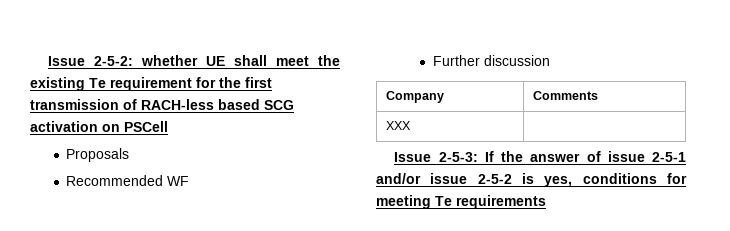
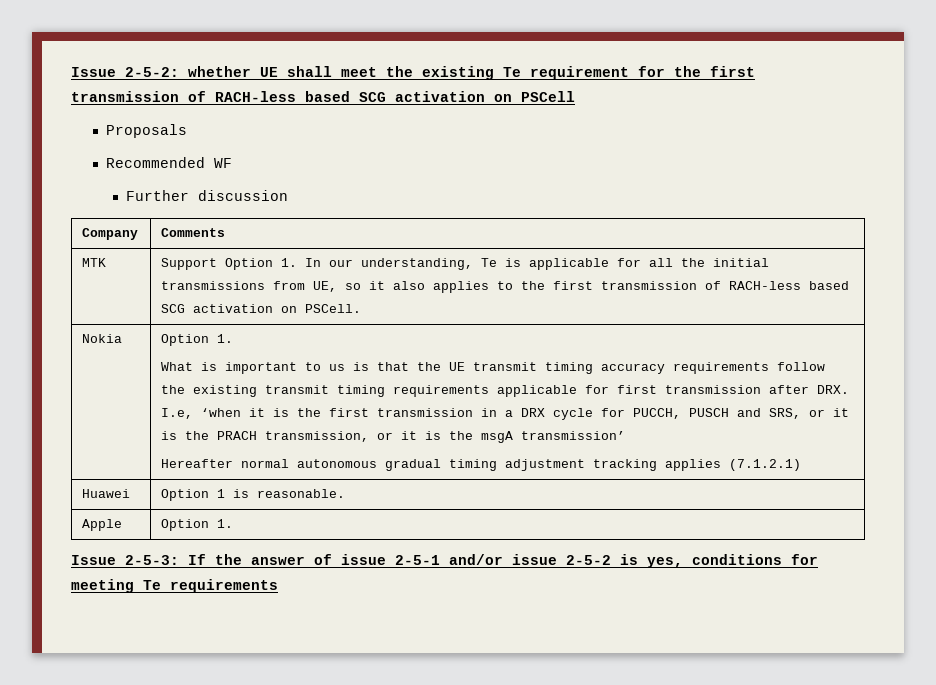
- XXX |
+ MTK | Support Option 1. In our understanding, Te is applicable for all the initial transmissions from UE, so it also applies to the first transmission of RACH-less based SCG activation on PSCell.
+ Nokia | Option 1.
+ What is important to us is that the UE transmit timing accuracy requirements follow the existing transmit timing requirements applicable for first transmission after DRX. I.e, ‘when it is the first transmission in a DRX cycle for PUCCH, PUSCH and SRS, or it is the PRACH transmission, or it is the msgA transmission’
+ Hereafter normal autonomous gradual timing adjustment tracking applies (7.1.2.1)
+ Huawei | Option 1 is reasonable.
+ Apple | Option 1.

